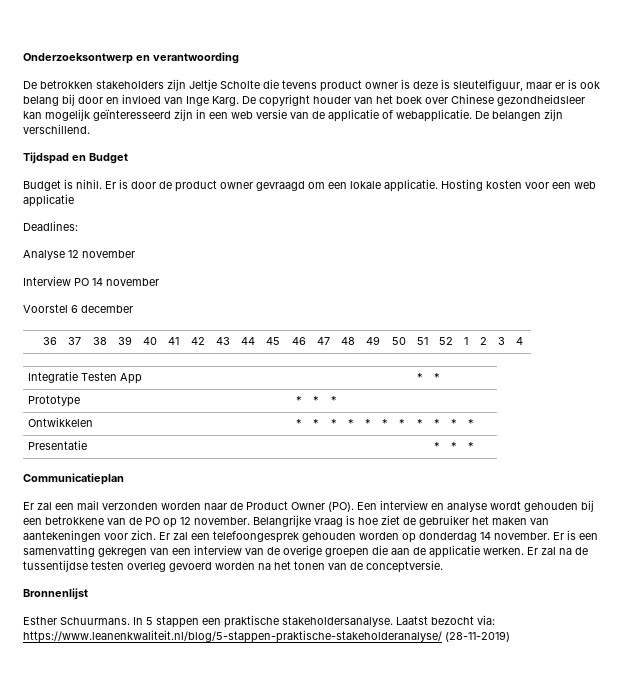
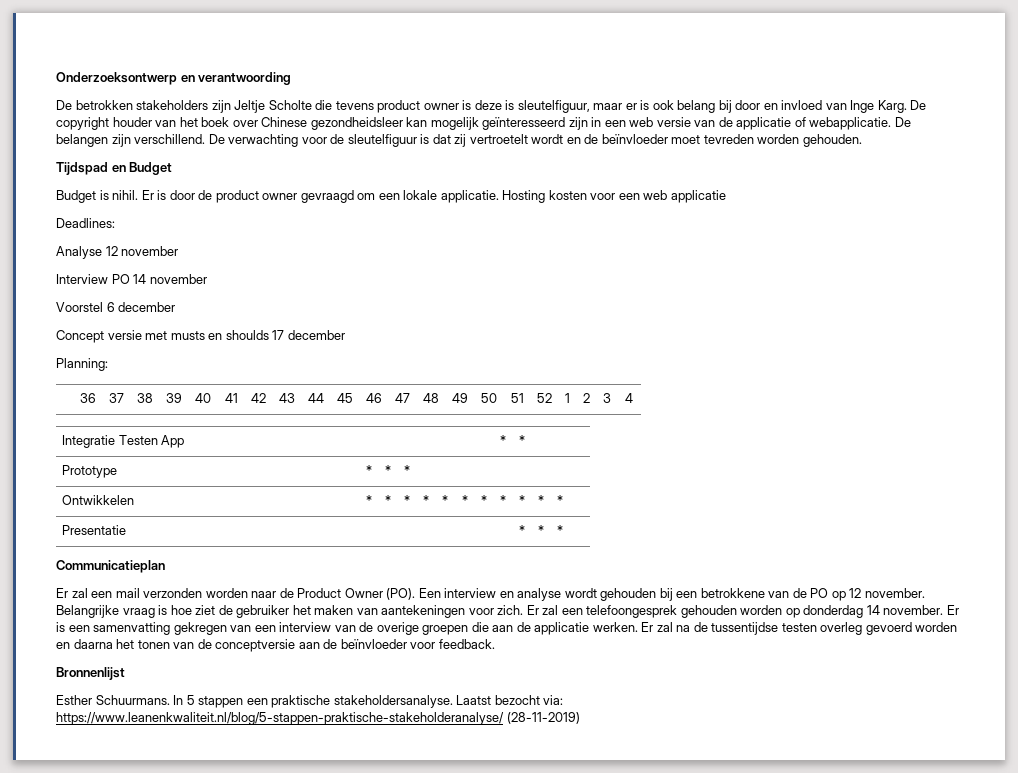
+ De verwachting voor de sleutelfiguur is dat zij vertroetelt wordt en de beïnvloeder moet tevreden worden gehouden.
+ Concept versie met musts en shoulds 17 december
+ Planning:
- Er zal na de tussentijdse testen overleg gevoerd worden na het tonen van de conceptversie.
+ Er zal na de tussentijdse testen overleg gevoerd worden en daarna het tonen van de conceptversie aan de beïnvloeder voor feedback.

